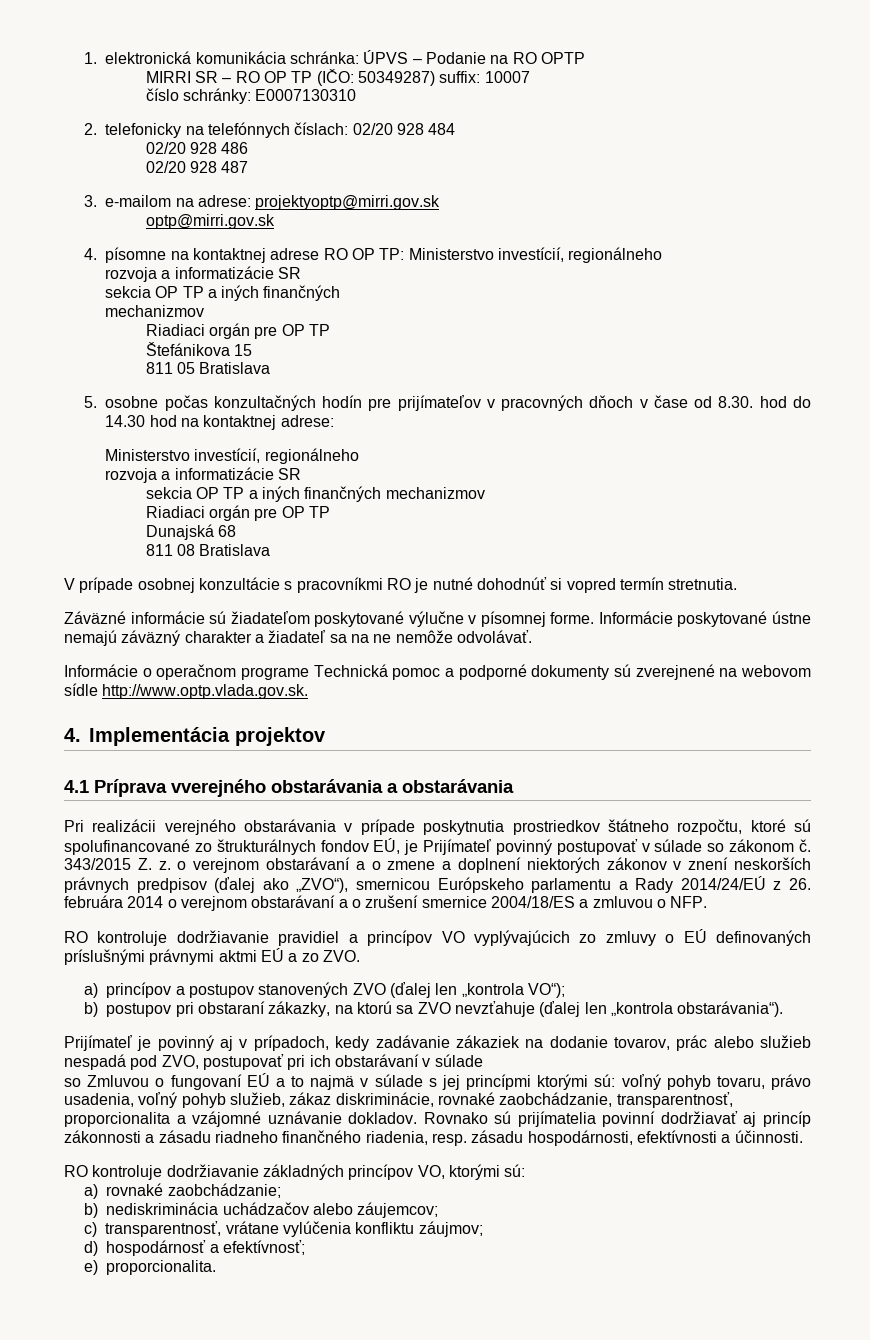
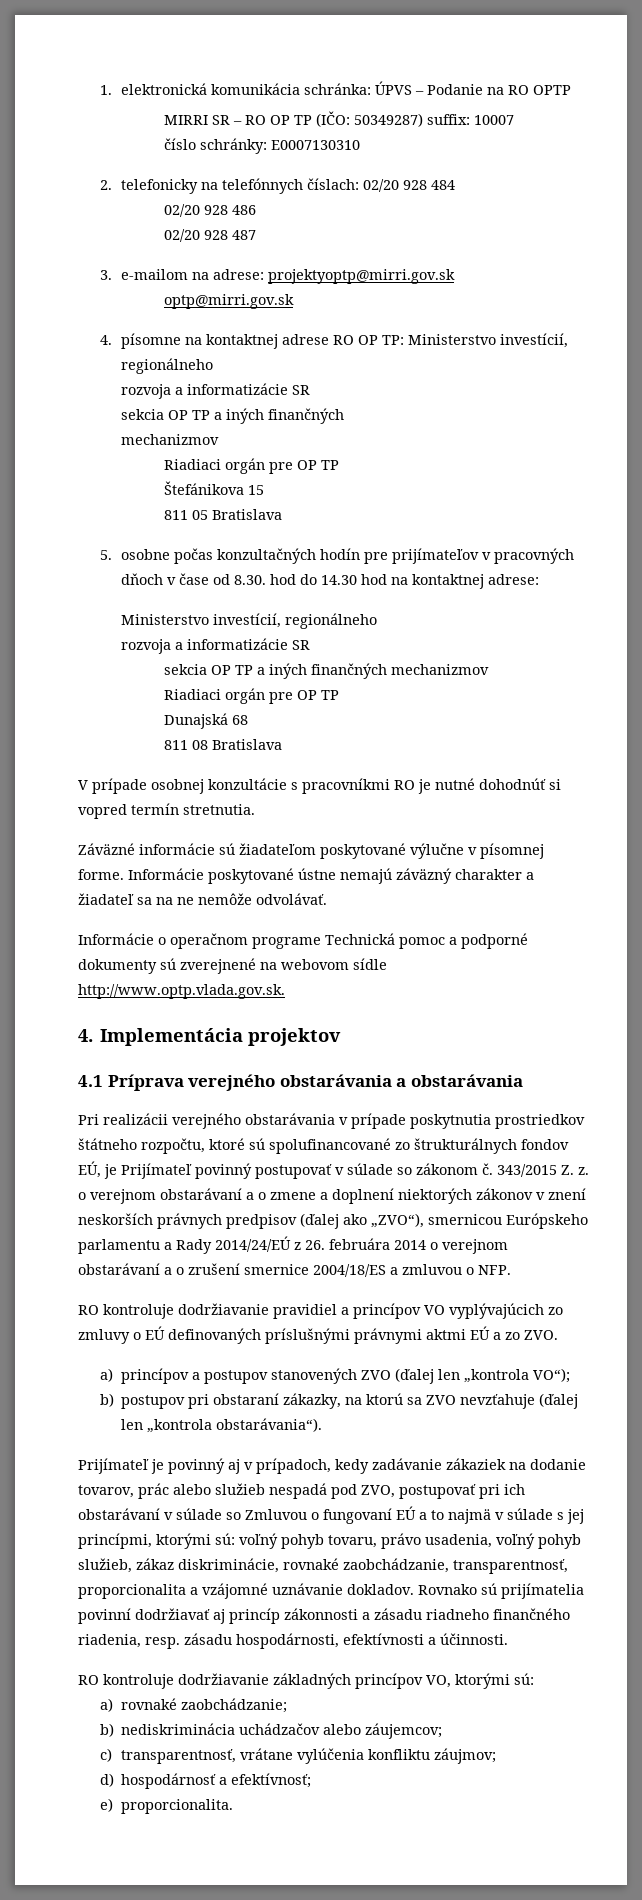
- 4.1 Príprava vverejného obstarávania a obstarávania
+ 4.1 Príprava verejného obstarávania a obstarávania
- Prijímateľ je povinný aj v prípadoch, kedy zadávanie zákaziek na dodanie tovarov, prác alebo služieb nespadá pod ZVO, postupovať pri ich obstarávaní v súlade
- so Zmluvou o fungovaní EÚ a to najmä v súlade s jej princípmi ktorými sú: voľný pohyb tovaru, právo usadenia, voľný pohyb služieb, zákaz diskriminácie, rovnaké zaobchádzanie, transparentnosť, proporcionalita a vzájomné uznávanie dokladov.
+ Prijímateľ je povinný aj v prípadoch, kedy zadávanie zákaziek na dodanie tovarov, prác alebo služieb nespadá pod ZVO, postupovať pri ich obstarávaní v súlade so Zmluvou o fungovaní EÚ a to najmä v súlade s jej princípmi, ktorými sú: voľný pohyb tovaru, právo usadenia, voľný pohyb služieb, zákaz diskriminácie, rovnaké zaobchádzanie, transparentnosť, proporcionalita a vzájomné uznávanie dokladov.

